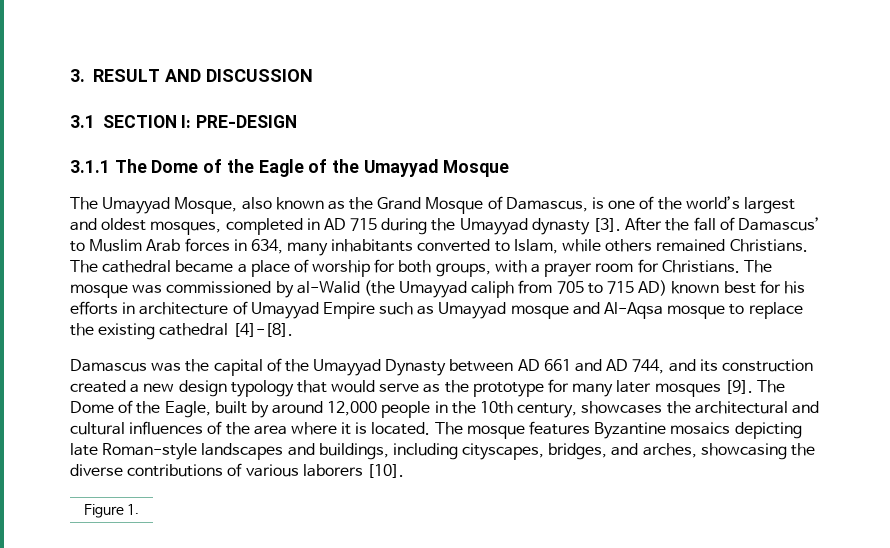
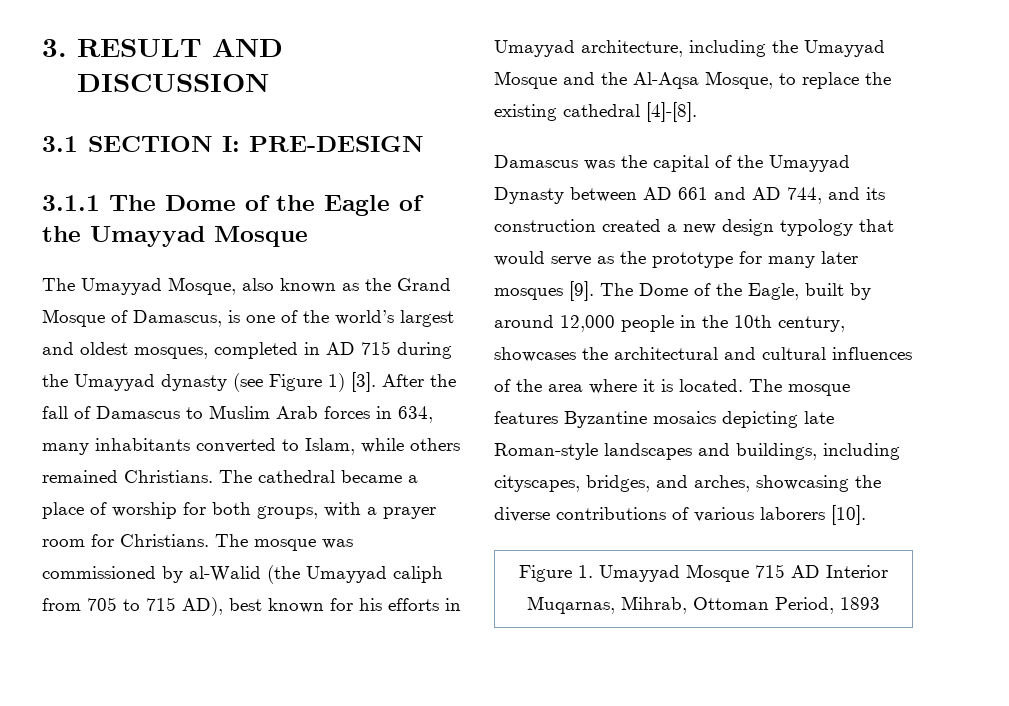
- The Umayyad Mosque, also known as the Grand Mosque of Damascus, is one of the world’s largest and oldest mosques, completed in AD 715 during the Umayyad dynasty [3].
+ The Umayyad Mosque, also known as the Grand Mosque of Damascus, is one of the world’s largest and oldest mosques, completed in AD 715 during the Umayyad dynasty (see Figure 1) [3].
- After the fall of Damascus’ to Muslim Arab forces in 634, many inhabitants converted to Islam, while others remained Christians.
+ After the fall of Damascus to Muslim Arab forces in 634, many inhabitants converted to Islam, while others remained Christians.
- The mosque was commissioned by al-Walid (the Umayyad caliph from 705 to 715 AD) known best for his efforts in architecture of Umayyad Empire such as Umayyad mosque and Al-Aqsa mosque to replace the existing cathedral [4]-[8].
+ The mosque was commissioned by al-Walid (the Umayyad caliph from 705 to 715 AD), best known for his efforts in Umayyad architecture, including the Umayyad Mosque and the Al-Aqsa Mosque, to replace the existing cathedral [4]-[8].
- Figure 1.
+ Figure 1. Umayyad Mosque 715 AD Interior Muqarnas, Mihrab, Ottoman Period, 1893

